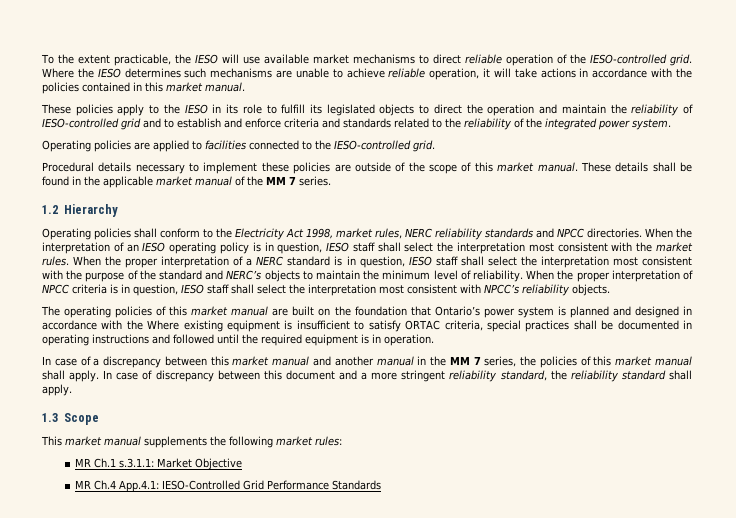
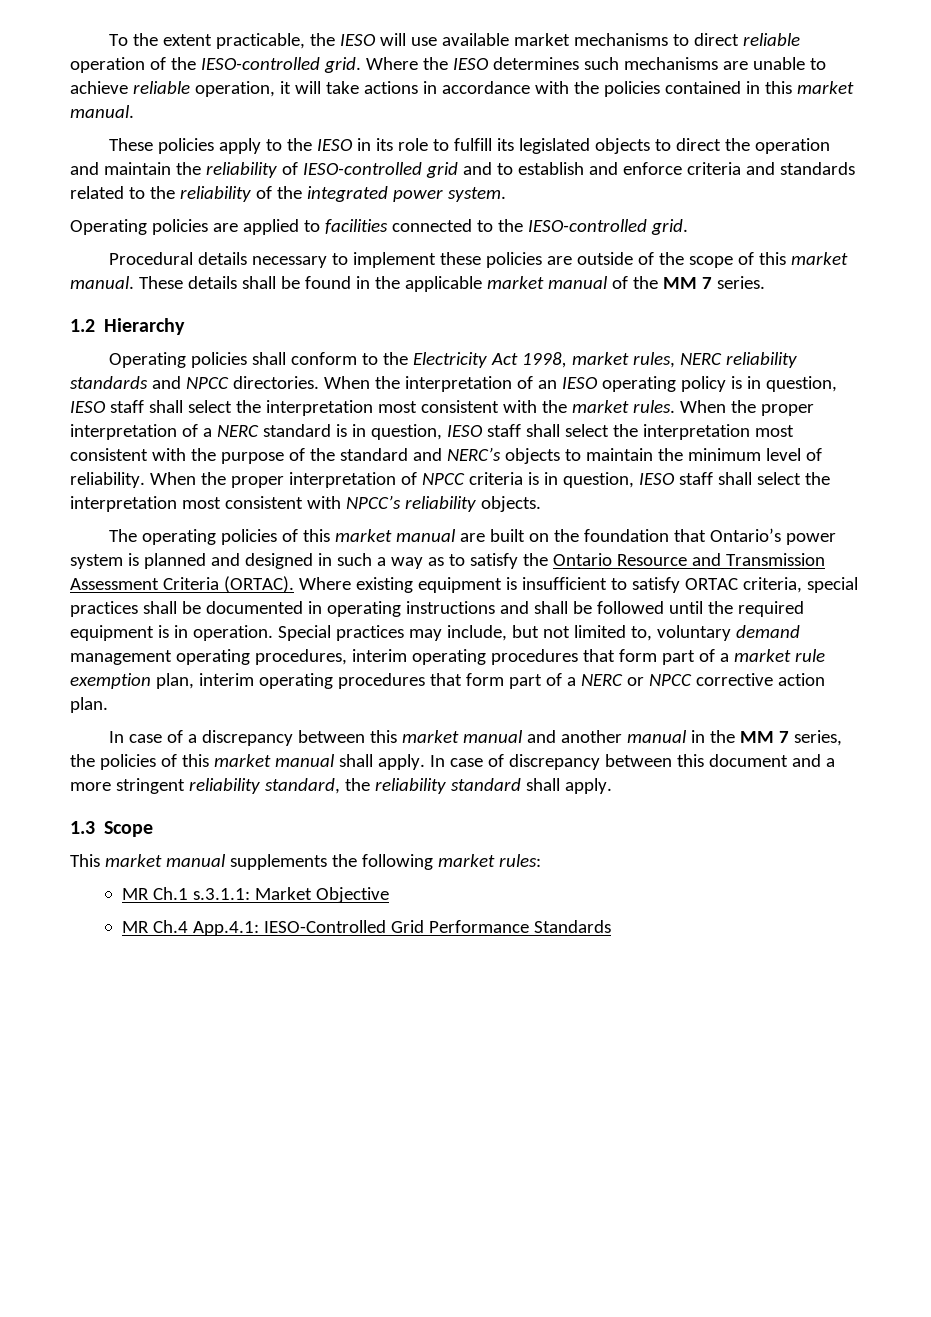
- The operating policies of this market manual are built on the foundation that Ontario’s power system is planned and designed in accordance with the Where existing equipment is insufficient to satisfy ORTAC criteria, special practices shall be documented in operating instructions and followed until the required equipment is in operation.
+ The operating policies of this market manual are built on the foundation that Ontario’s power system is planned and designed in such a way as to satisfy the Ontario Resource and Transmission Assessment Criteria (ORTAC). Where existing equipment is insufficient to satisfy ORTAC criteria, special practices shall be documented in operating instructions and shall be followed until the required equipment is in operation. Special practices may include, but not limited to, voluntary demand management operating procedures, interim operating procedures that form part of a market rule exemption plan, interim operating procedures that form part of a NERC or NPCC corrective action plan.

